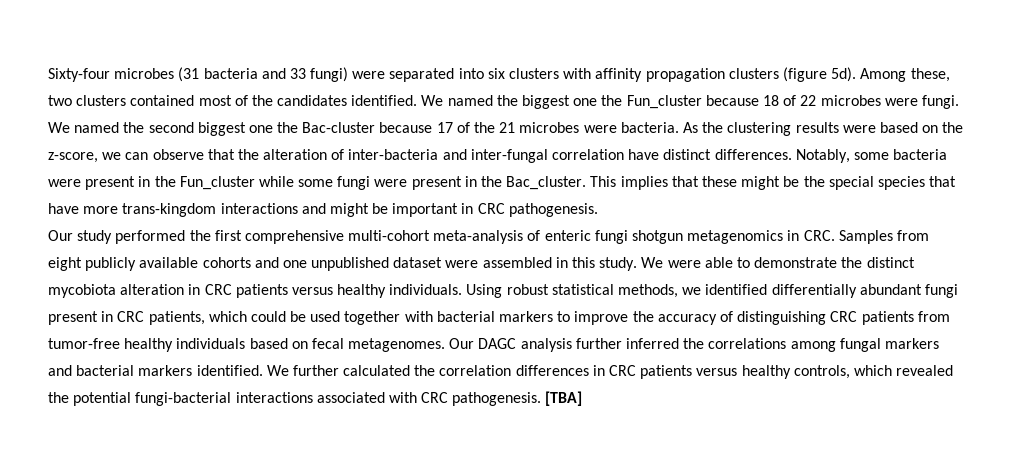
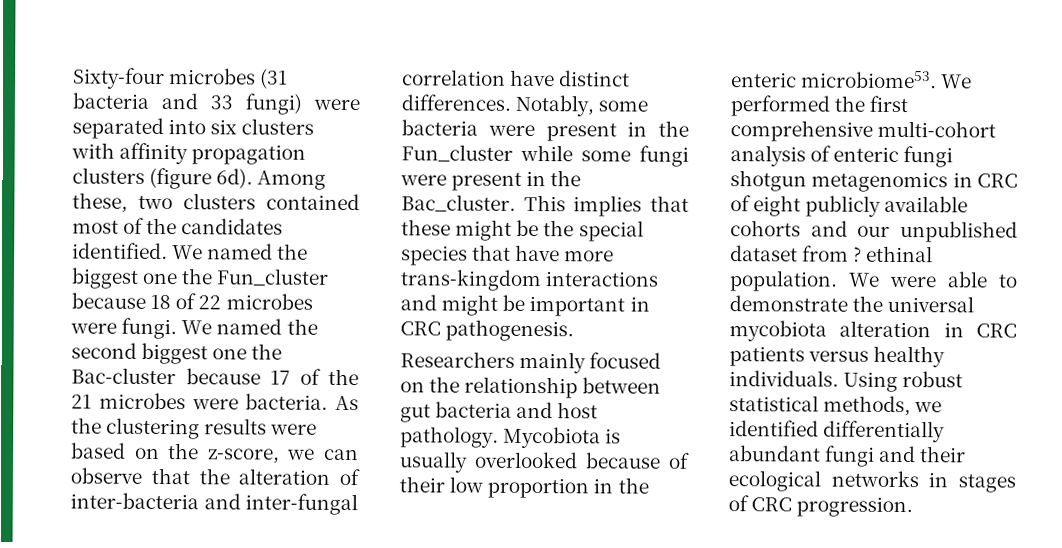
- Sixty-four microbes (31 bacteria and 33 fungi) were separated into six clusters with affinity propagation clusters (figure 5d).
+ Sixty-four microbes (31 bacteria and 33 fungi) were separated into six clusters with affinity propagation clusters (figure 6d).
- Our study performed the first comprehensive multi-cohort meta-analysis of enteric fungi shotgun metagenomics in CRC. Samples from eight publicly available cohorts and one unpublished dataset were assembled in this study.
+ Researchers mainly focused on the relationship between gut bacteria and host pathology. Mycobiota is usually overlooked because of their low proportion in the enteric microbiome53. We performed the first comprehensive multi-cohort analysis of enteric fungi shotgun metagenomics in CRC of eight publicly available cohorts and our unpublished dataset from ? ethinal population.
- We were able to demonstrate the distinct mycobiota alteration in CRC patients versus healthy individuals.
+ We were able to demonstrate the universal mycobiota alteration in CRC patients versus healthy individuals.
- Using robust statistical methods, we identified differentially abundant fungi present in CRC patients, which could be used together with bacterial markers to improve the accuracy of distinguishing CRC patients from tumor-free healthy individuals based on fecal metagenomes. Our DAGC analysis further inferred the correlations among fungal markers and bacterial markers identified. We further calculated the correlation differences in CRC patients versus healthy controls, which revealed the potential fungi-bacterial interactions associated with CRC pathogenesis. [TBA]
+ Using robust statistical methods, we identified differentially abundant fungi and their ecological networks in stages of CRC progression.

